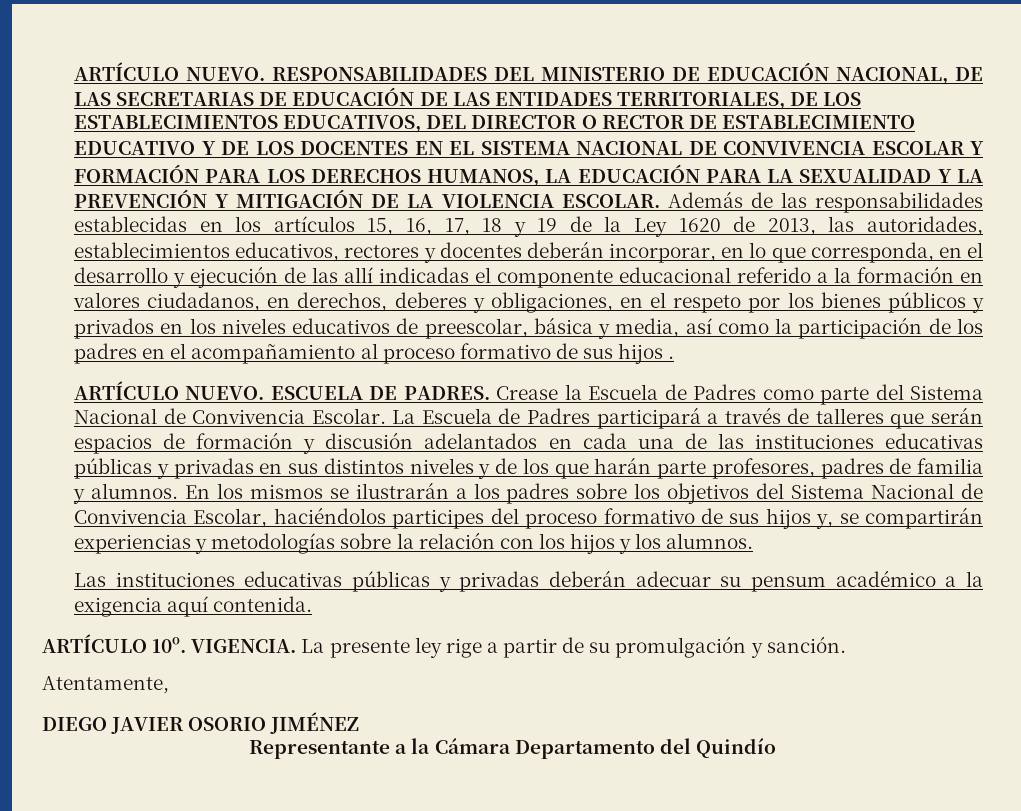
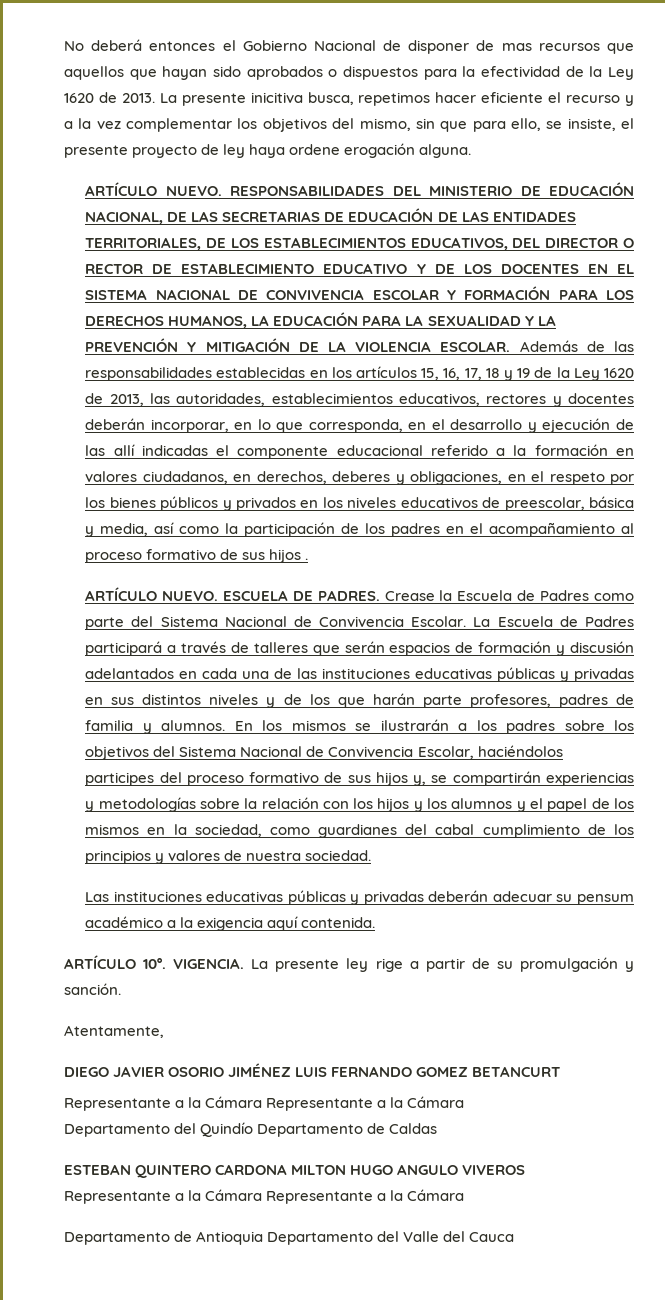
+ No deberá entonces el Gobierno Nacional de disponer de mas recursos que aquellos que hayan sido aprobados o dispuestos para la efectividad de la Ley 1620 de 2013. La presente inicitiva busca, repetimos hacer eficiente el recurso y a la vez complementar los objetivos del mismo, sin que para ello, se insiste, el presente proyecto de ley haya ordene erogación alguna.
- En los mismos se ilustrarán a los padres sobre los objetivos del Sistema Nacional de Convivencia Escolar, haciéndolos participes del proceso formativo de sus hijos y, se compartirán experiencias y metodologías sobre la relación con los hijos y los alumnos.
+ En los mismos se ilustrarán a los padres sobre los objetivos del Sistema Nacional de Convivencia Escolar, haciéndolos participes del proceso formativo de sus hijos y, se compartirán experiencias y metodologías sobre la relación con los hijos y los alumnos y el papel de los mismos en la sociedad, como guardianes del cabal cumplimiento de los principios y valores de nuestra sociedad.
- DIEGO JAVIER OSORIO JIMÉNEZ
- Representante a la Cámara Departamento del Quindío
+ DIEGO JAVIER OSORIO JIMÉNEZ LUIS FERNANDO GOMEZ BETANCURT
+ Representante a la Cámara Representante a la Cámara
+ Departamento del Quindío Departamento de Caldas
+ ESTEBAN QUINTERO CARDONA MILTON HUGO ANGULO VIVEROS Representante a la Cámara Representante a la Cámara
+ Departamento de Antioquia Departamento del Valle del Cauca

